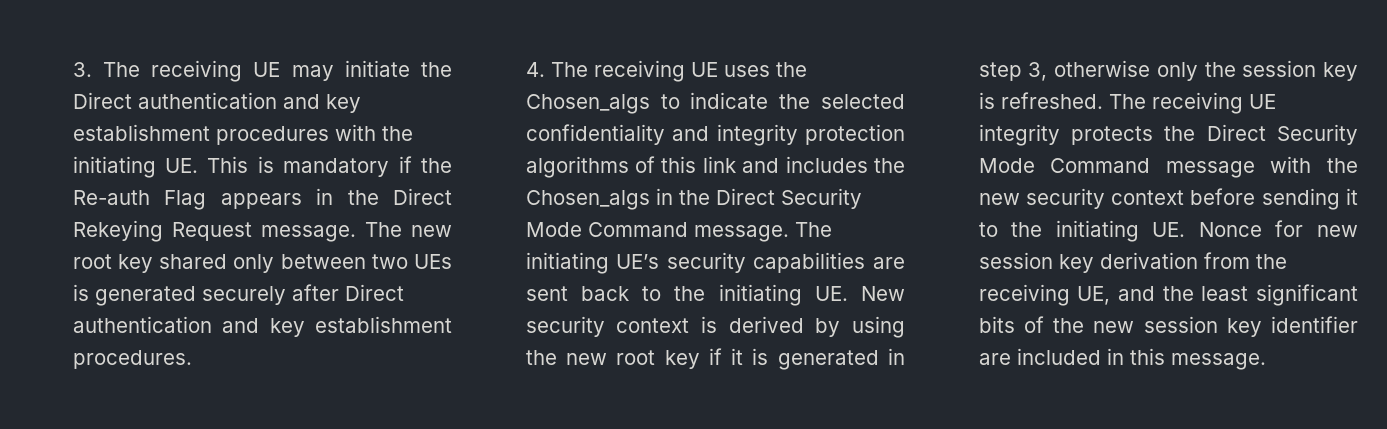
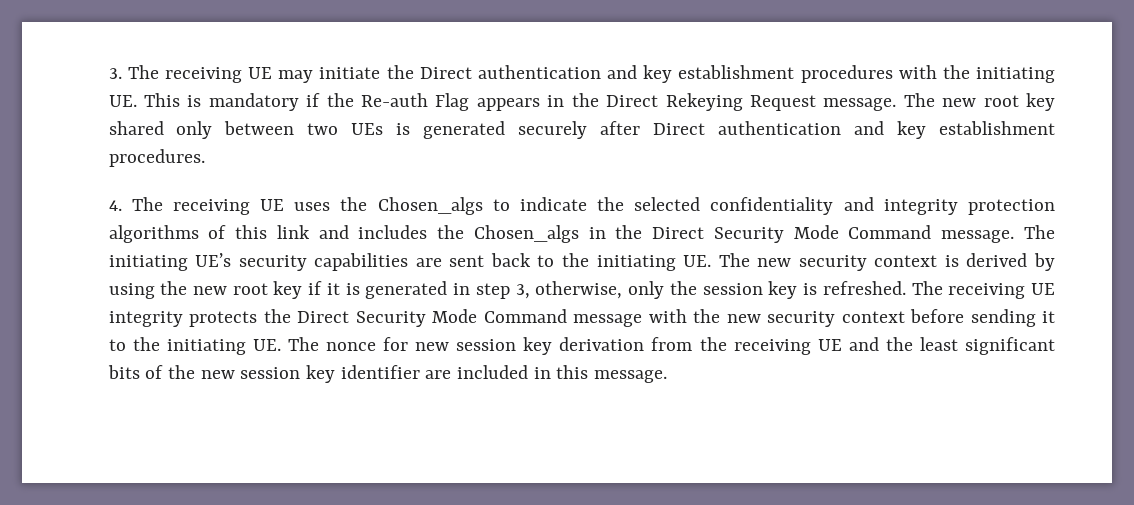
- The initiating UE’s security capabilities are sent back to the initiating UE. New security context is derived by using the new root key if it is generated in step 3, otherwise only the session key is refreshed.
+ The initiating UE’s security capabilities are sent back to the initiating UE. The new security context is derived by using the new root key if it is generated in step 3, otherwise, only the session key is refreshed.
- The receiving UE integrity protects the Direct Security Mode Command message with the new security context before sending it to the initiating UE. Nonce for new session key derivation from the receiving UE, and the least significant bits of the new session key identifier are included in this message.
+ The receiving UE integrity protects the Direct Security Mode Command message with the new security context before sending it to the initiating UE. The nonce for new session key derivation from the receiving UE and the least significant bits of the new session key identifier are included in this message.

